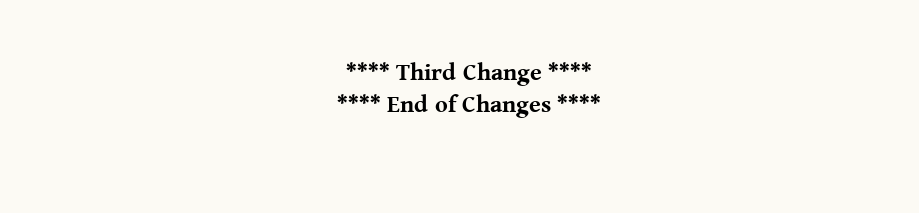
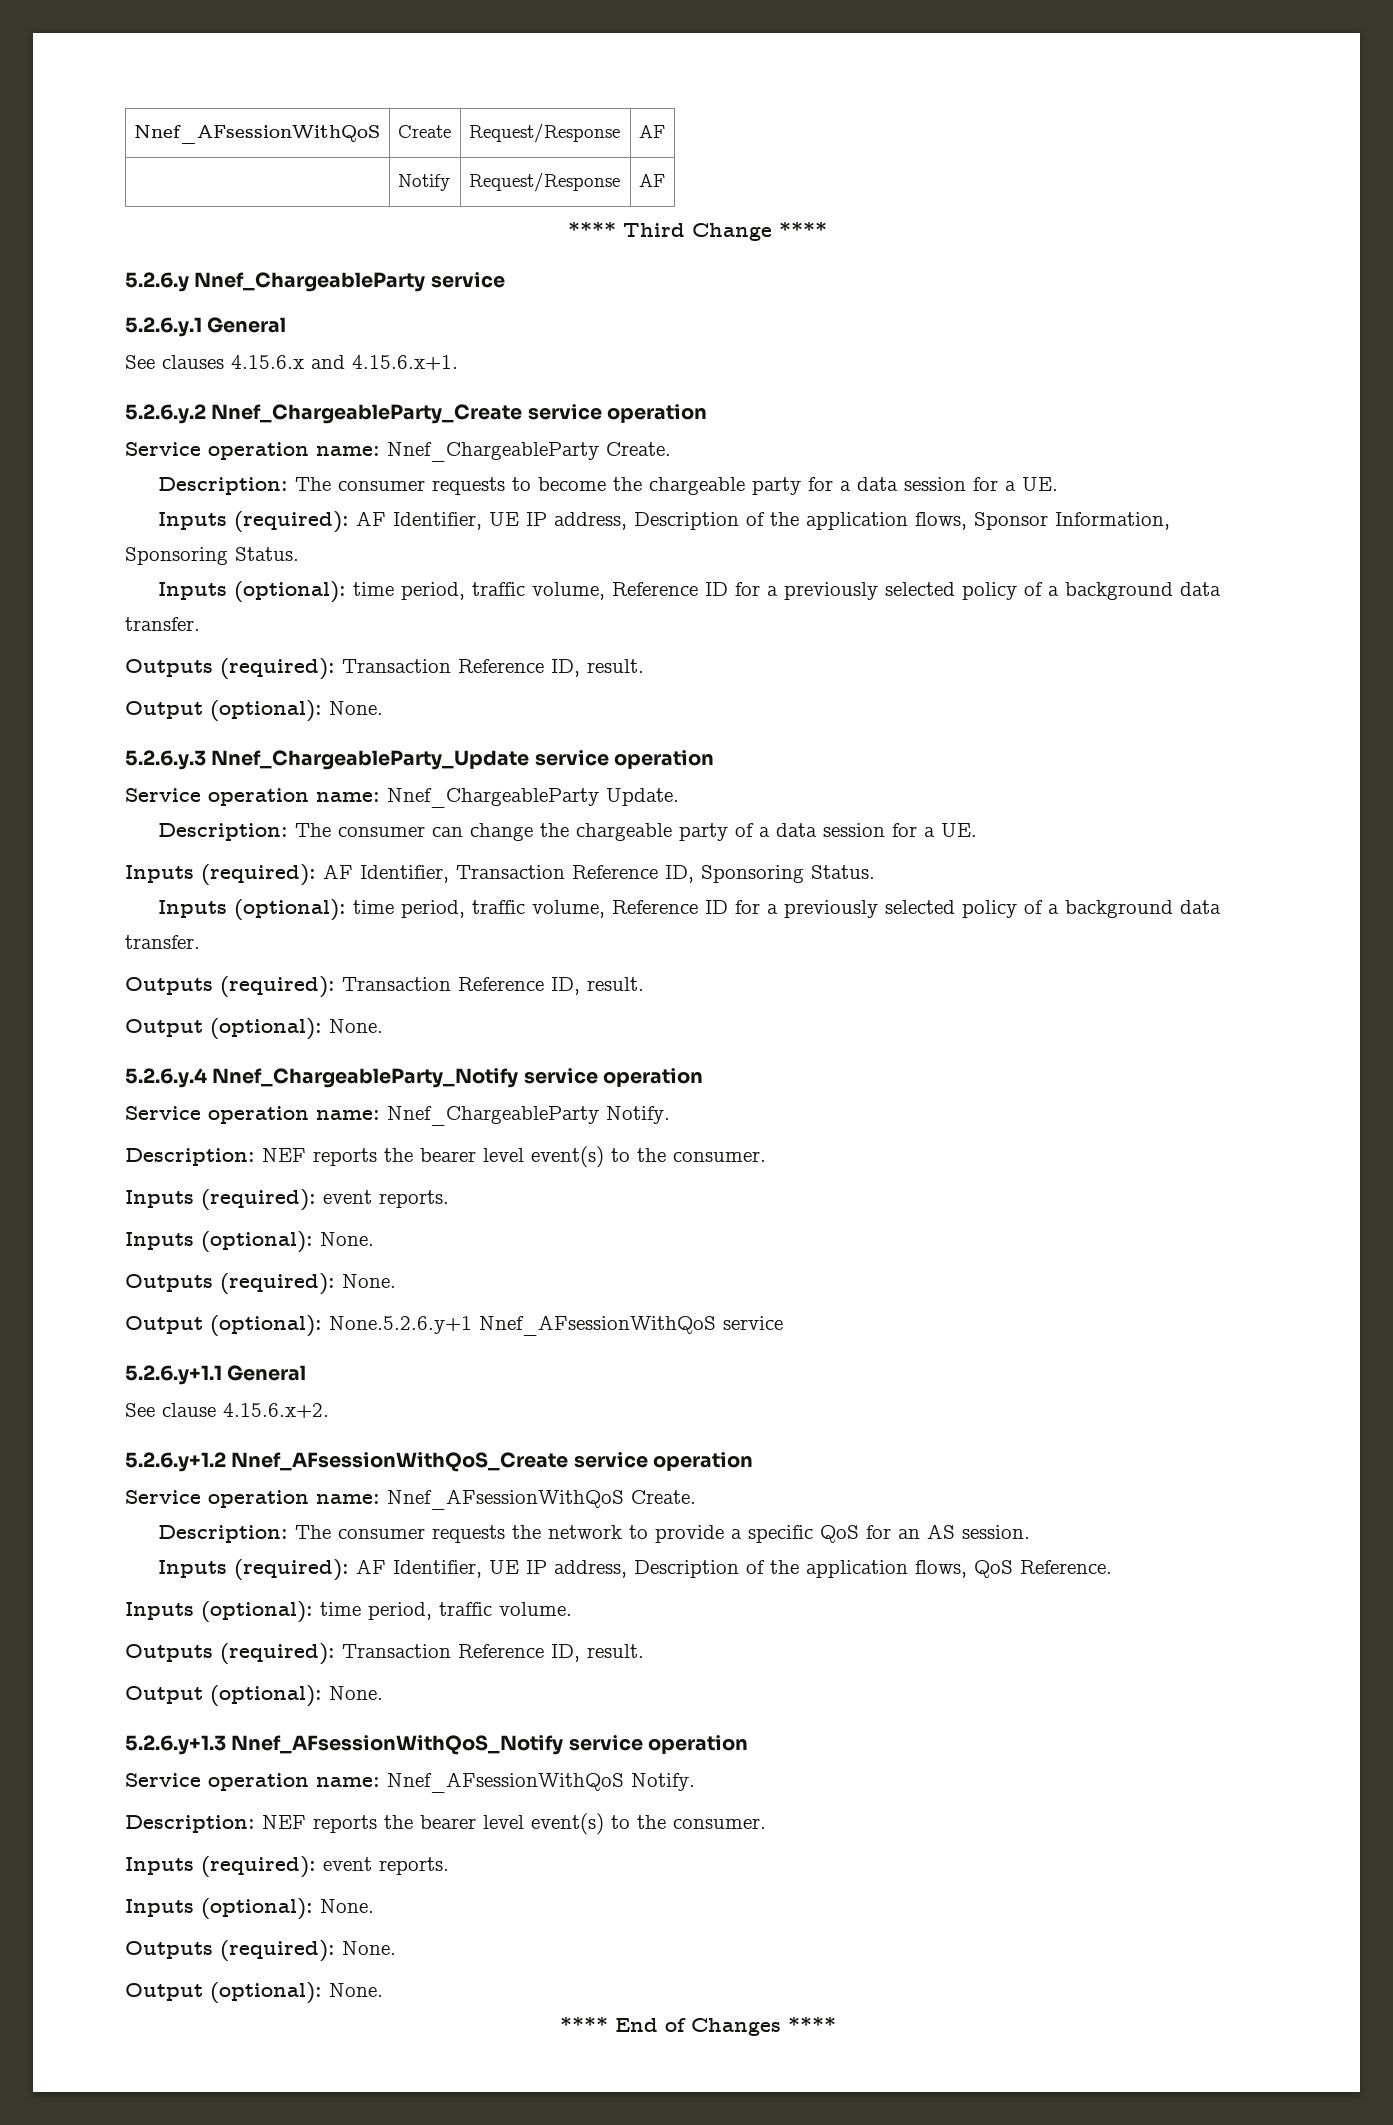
+ Nnef_AFsessionWithQoS | Create | Request/Response | AF
+ | Notify | Request/Response | AF
  **** Third Change ****
+ 5.2.6.y Nnef_ChargeableParty service
+ 5.2.6.y.1 General
+ See clauses 4.15.6.x and 4.15.6.x+1.
+ 5.2.6.y.2 Nnef_ChargeableParty_Create service operation
+ Service operation name: Nnef_ChargeableParty Create.
+ Description: The consumer requests to become the chargeable party for a data session for a UE.
+ Inputs (required): AF Identifier, UE IP address, Description of the application flows, Sponsor Information, Sponsoring Status.
+ Inputs (optional): time period, traffic volume, Reference ID for a previously selected policy of a background data transfer.
+ Outputs (required): Transaction Reference ID, result.
+ Output (optional): None.
+ 5.2.6.y.3 Nnef_ChargeableParty_Update service operation
+ Service operation name: Nnef_ChargeableParty Update.
+ Description: The consumer can change the chargeable party of a data session for a UE.
+ Inputs (required): AF Identifier, Transaction Reference ID, Sponsoring Status.
+ Inputs (optional): time period, traffic volume, Reference ID for a previously selected policy of a background data transfer.
+ Outputs (required): Transaction Reference ID, result.
+ Output (optional): None.
+ 5.2.6.y.4 Nnef_ChargeableParty_Notify service operation
+ Service operation name: Nnef_ChargeableParty Notify.
+ Description: NEF reports the bearer level event(s) to the consumer.
+ Inputs (required): event reports.
+ Inputs (optional): None.
+ Outputs (required): None.
+ Output (optional): None.5.2.6.y+1 Nnef_AFsessionWithQoS service
+ 5.2.6.y+1.1 General
+ See clause 4.15.6.x+2.
+ 5.2.6.y+1.2 Nnef_AFsessionWithQoS_Create service operation
+ Service operation name: Nnef_AFsessionWithQoS Create.
+ Description: The consumer requests the network to provide a specific QoS for an AS session.
+ Inputs (required): AF Identifier, UE IP address, Description of the application flows, QoS Reference.
+ Inputs (optional): time period, traffic volume.
+ Outputs (required): Transaction Reference ID, result.
+ Output (optional): None.
+ 5.2.6.y+1.3 Nnef_AFsessionWithQoS_Notify service operation
+ Service operation name: Nnef_AFsessionWithQoS Notify.
+ Description: NEF reports the bearer level event(s) to the consumer.
+ Inputs (required): event reports.
+ Inputs (optional): None.
+ Outputs (required): None.
+ Output (optional): None.

